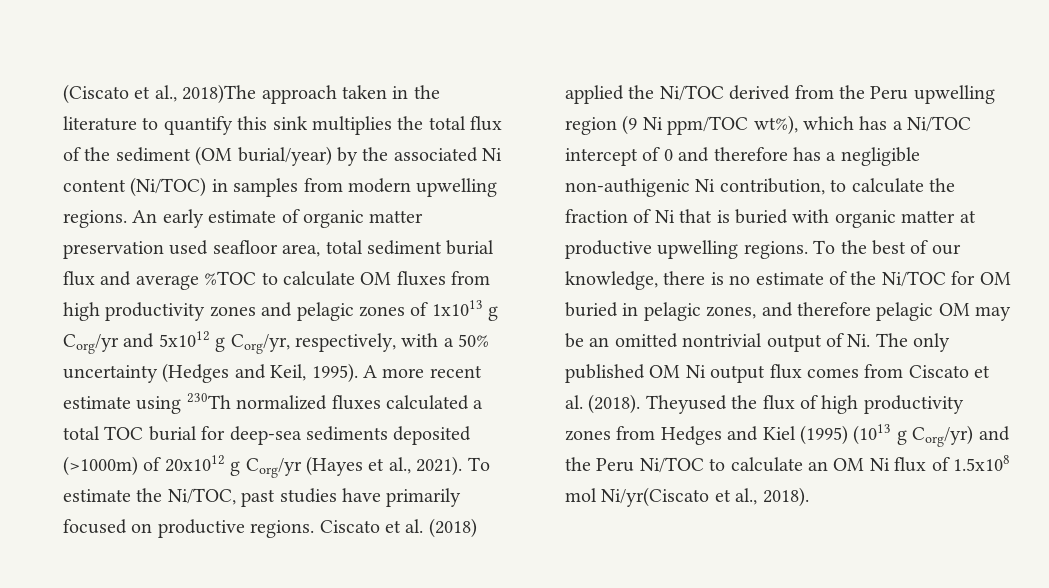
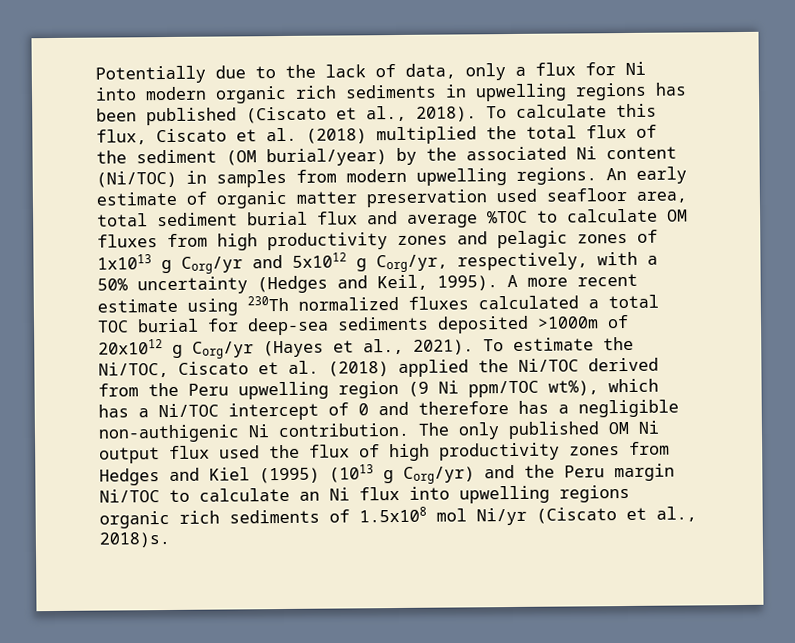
- (Ciscato et al., 2018)The approach taken in the literature to quantify this sink multiplies the total flux of the sediment (OM burial/year) by the associated Ni content (Ni/TOC) in samples from modern upwelling regions.
+ Potentially due to the lack of data, only a flux for Ni into modern organic rich sediments in upwelling regions has been published (Ciscato et al., 2018). To calculate this flux, Ciscato et al. (2018) multiplied the total flux of the sediment (OM burial/year) by the associated Ni content (Ni/TOC) in samples from modern upwelling regions.
- A more recent estimate using 230Th normalized fluxes calculated a total TOC burial for deep-sea sediments deposited (>1000m) of 20x1012 g Corg/yr (Hayes et al., 2021).
+ A more recent estimate using 230Th normalized fluxes calculated a total TOC burial for deep-sea sediments deposited >1000m of 20x1012 g Corg/yr (Hayes et al., 2021).
- To estimate the Ni/TOC, past studies have primarily focused on productive regions. Ciscato et al. (2018) applied the Ni/TOC derived from the Peru upwelling region (9 Ni ppm/TOC wt%), which has a Ni/TOC intercept of 0 and therefore has a negligible non-authigenic Ni contribution, to calculate the fraction of Ni that is buried with organic matter at productive upwelling regions. To the best of our knowledge, there is no estimate of the Ni/TOC for OM buried in pelagic zones, and therefore pelagic OM may be an omitted nontrivial output of Ni. The only published OM Ni output flux comes from Ciscato et al. (2018). Theyused the flux of high productivity zones from Hedges and Kiel (1995) (1013 g Corg/yr) and the Peru Ni/TOC to calculate an OM Ni flux of 1.5x108 mol Ni/yr(Ciscato et al., 2018).
+ To estimate the Ni/TOC, Ciscato et al. (2018) applied the Ni/TOC derived from the Peru upwelling region (9 Ni ppm/TOC wt%), which has a Ni/TOC intercept of 0 and therefore has a negligible non-authigenic Ni contribution. The only published OM Ni output flux used the flux of high productivity zones from Hedges and Kiel (1995) (1013 g Corg/yr) and the Peru margin Ni/TOC to calculate an Ni flux into upwelling regions organic rich sediments of 1.5x108 mol Ni/yr (Ciscato et al., 2018)s.

